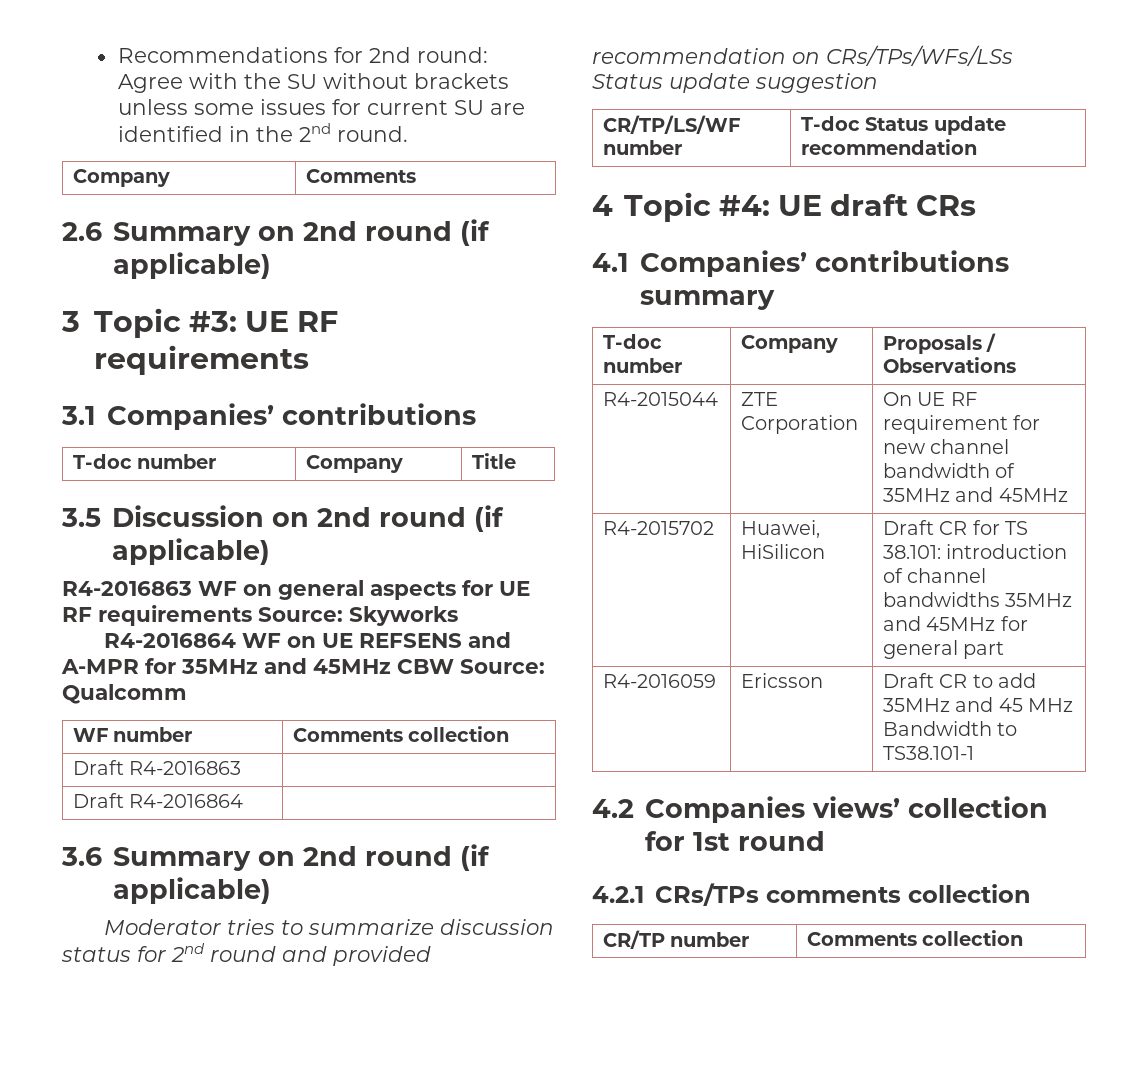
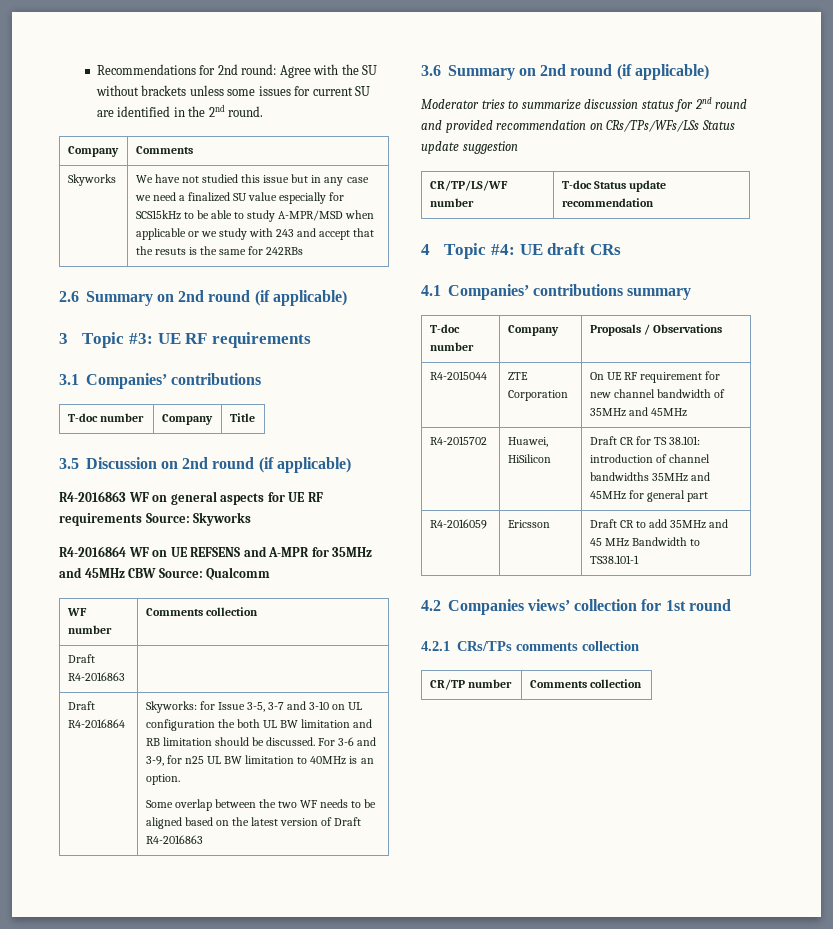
+ Skyworks | We have not studied this issue but in any case we need a finalized SU value especially for SCS15kHz to be able to study A-MPR/MSD when applicable or we study with 243 and accept that the resuts is the same for 242RBs
+ Skyworks: for Issue 3-5, 3-7 and 3-10 on UL configuration the both UL BW limitation and RB limitation should be discussed. For 3-6 and 3-9, for n25 UL BW limitation to 40MHz is an option.
+ Some overlap between the two WF needs to be aligned based on the latest version of Draft R4-2016863

